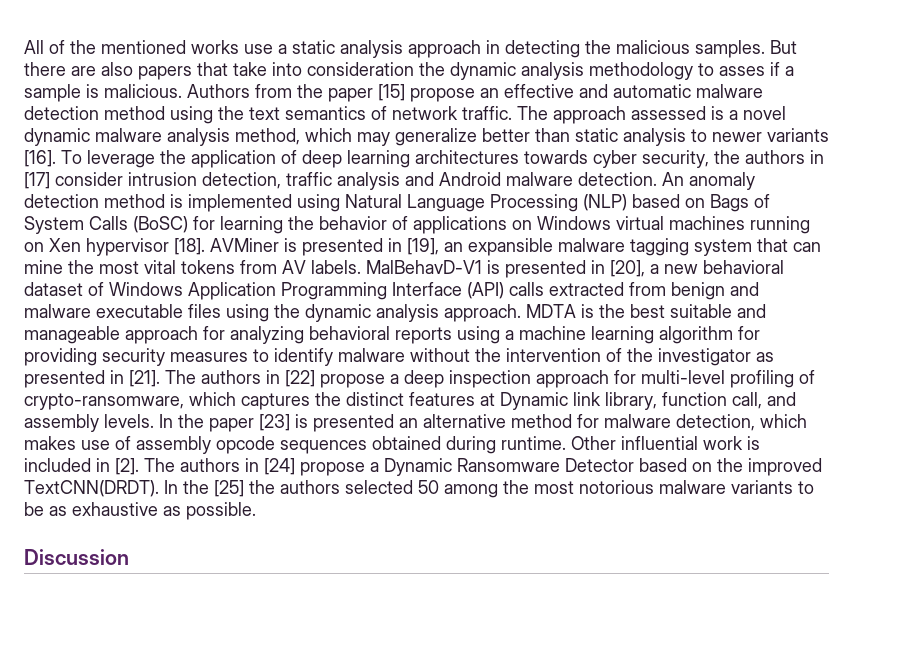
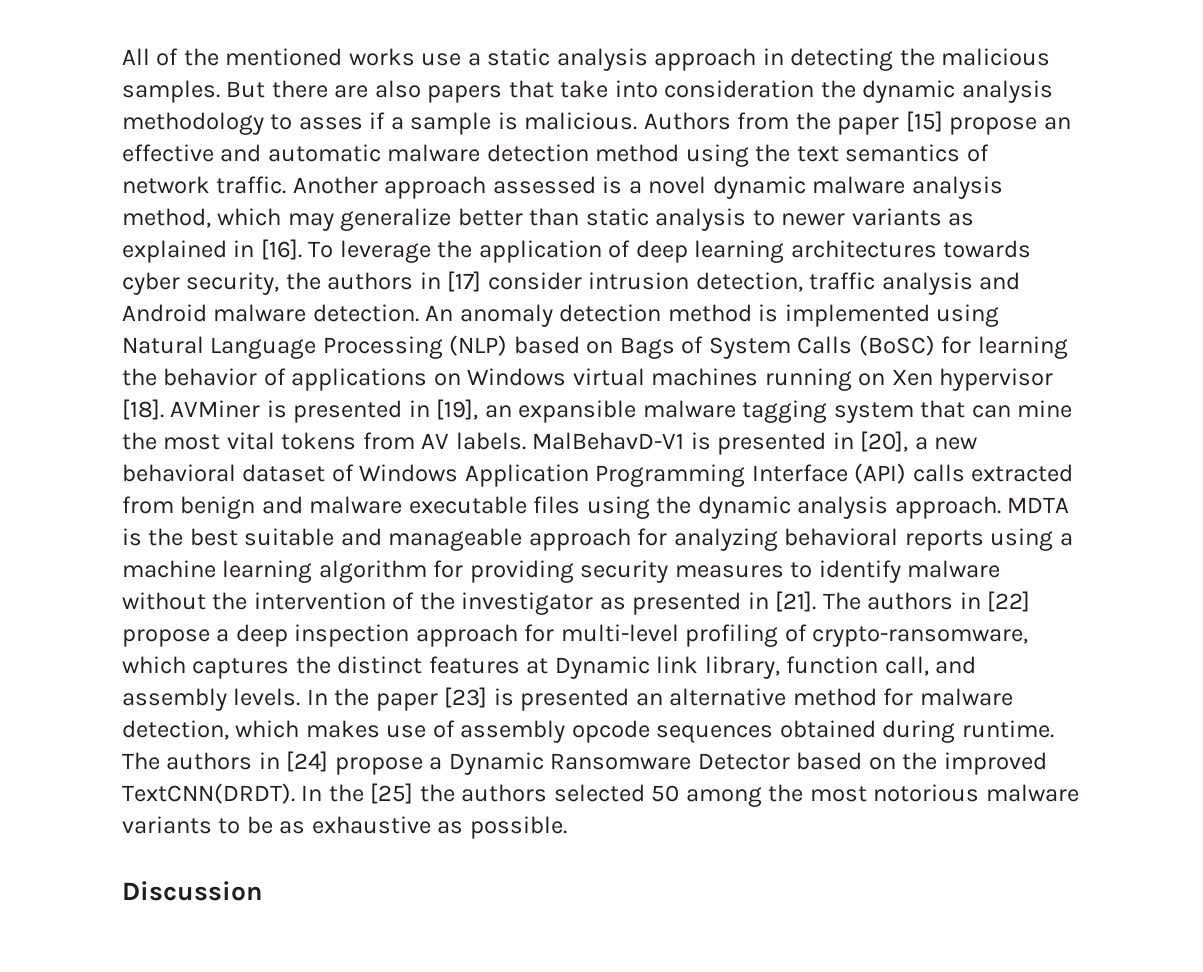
- The approach assessed is a novel dynamic malware analysis method, which may generalize better than static analysis to newer variants [16].
+ Another approach assessed is a novel dynamic malware analysis method, which may generalize better than static analysis to newer variants as explained in [16].
- Other influential work is included in [2].

